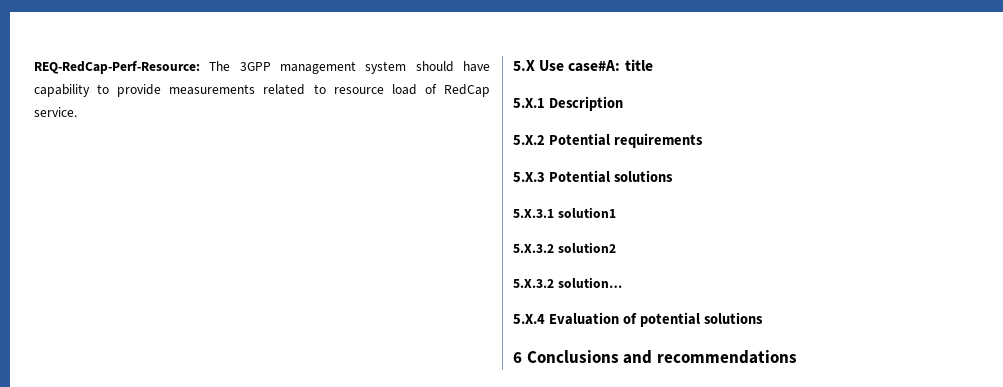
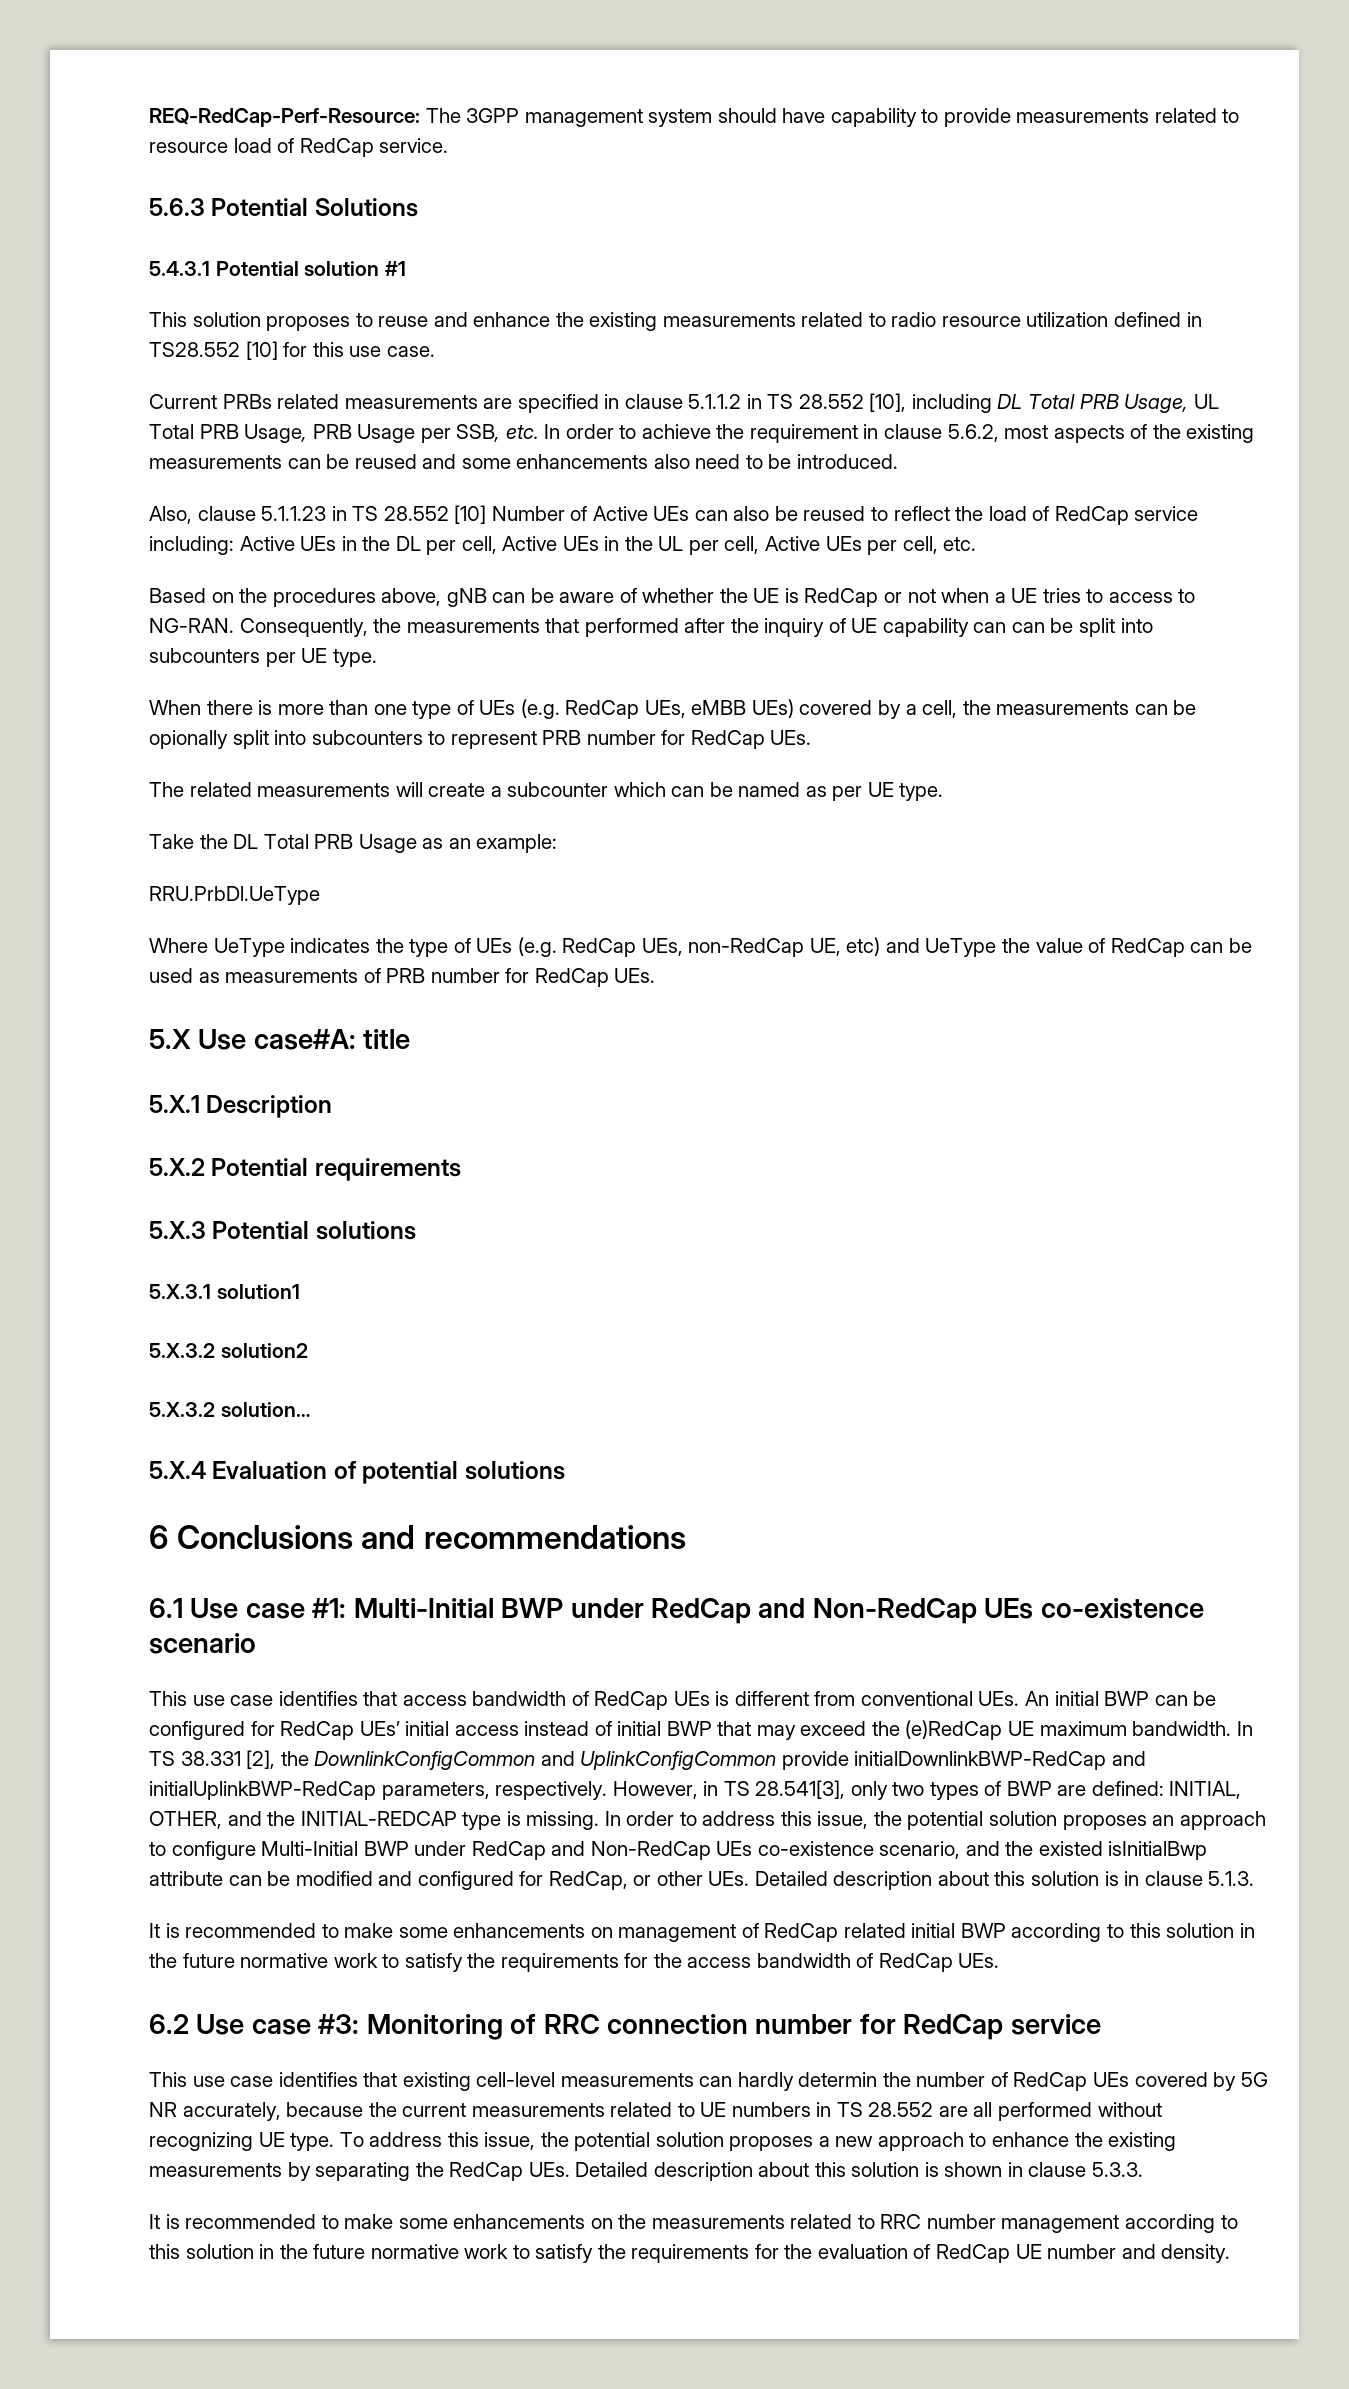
+ 5.6.3 Potential Solutions
+ 5.4.3.1 Potential solution #1
+ This solution proposes to reuse and enhance the existing measurements related to radio resource utilization defined in TS28.552 [10] for this use case.
+ Current PRBs related measurements are specified in clause 5.1.1.2 in TS 28.552 [10], including DL Total PRB Usage, UL Total PRB Usage, PRB Usage per SSB, etc. In order to achieve the requirement in clause 5.6.2, most aspects of the existing measurements can be reused and some enhancements also need to be introduced.
+ Also, clause 5.1.1.23 in TS 28.552 [10] Number of Active UEs can also be reused to reflect the load of RedCap service including: Active UEs in the DL per cell, Active UEs in the UL per cell, Active UEs per cell, etc.
+ Based on the procedures above, gNB can be aware of whether the UE is RedCap or not when a UE tries to access to NG-RAN. Consequently, the measurements that performed after the inquiry of UE capability can can be split into subcounters per UE type.
+ When there is more than one type of UEs (e.g. RedCap UEs, eMBB UEs) covered by a cell, the measurements can be opionally split into subcounters to represent PRB number for RedCap UEs.
+ The related measurements will create a subcounter which can be named as per UE type.
+ Take the DL Total PRB Usage as an example:
+ RRU.PrbDl.UeType
+ Where UeType indicates the type of UEs (e.g. RedCap UEs, non-RedCap UE, etc) and UeType the value of RedCap can be used as measurements of PRB number for RedCap UEs.
+ 6.1 Use case #1: Multi-Initial BWP under RedCap and Non-RedCap UEs co-existence scenario
+ This use case identifies that access bandwidth of RedCap UEs is different from conventional UEs. An initial BWP can be configured for RedCap UEs’ initial access instead of initial BWP that may exceed the (e)RedCap UE maximum bandwidth. In TS 38.331 [2], the DownlinkConfigCommon and UplinkConfigCommon provide initialDownlinkBWP-RedCap and initialUplinkBWP-RedCap parameters, respectively. However, in TS 28.541[3], only two types of BWP are defined: INITIAL, OTHER, and the INITIAL-REDCAP type is missing. In order to address this issue, the potential solution proposes an approach to configure Multi-Initial BWP under RedCap and Non-RedCap UEs co-existence scenario, and the existed isInitialBwp attribute can be modified and configured for RedCap, or other UEs. Detailed description about this solution is in clause 5.1.3.
+ It is recommended to make some enhancements on management of RedCap related initial BWP according to this solution in the future normative work to satisfy the requirements for the access bandwidth of RedCap UEs.
+ 6.2 Use case #3: Monitoring of RRC connection number for RedCap service
+ This use case identifies that existing cell-level measurements can hardly determin the number of RedCap UEs covered by 5G NR accurately, because the current measurements related to UE numbers in TS 28.552 are all performed without recognizing UE type. To address this issue, the potential solution proposes a new approach to enhance the existing measurements by separating the RedCap UEs. Detailed description about this solution is shown in clause 5.3.3.
+ It is recommended to make some enhancements on the measurements related to RRC number management according to this solution in the future normative work to satisfy the requirements for the evaluation of RedCap UE number and density.

